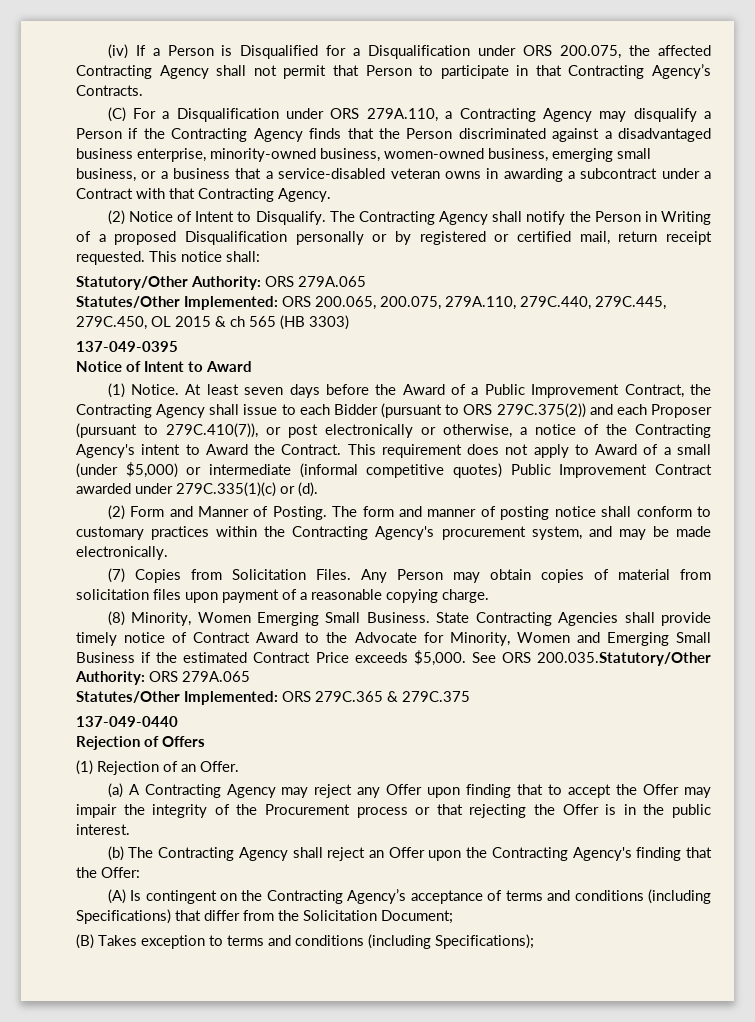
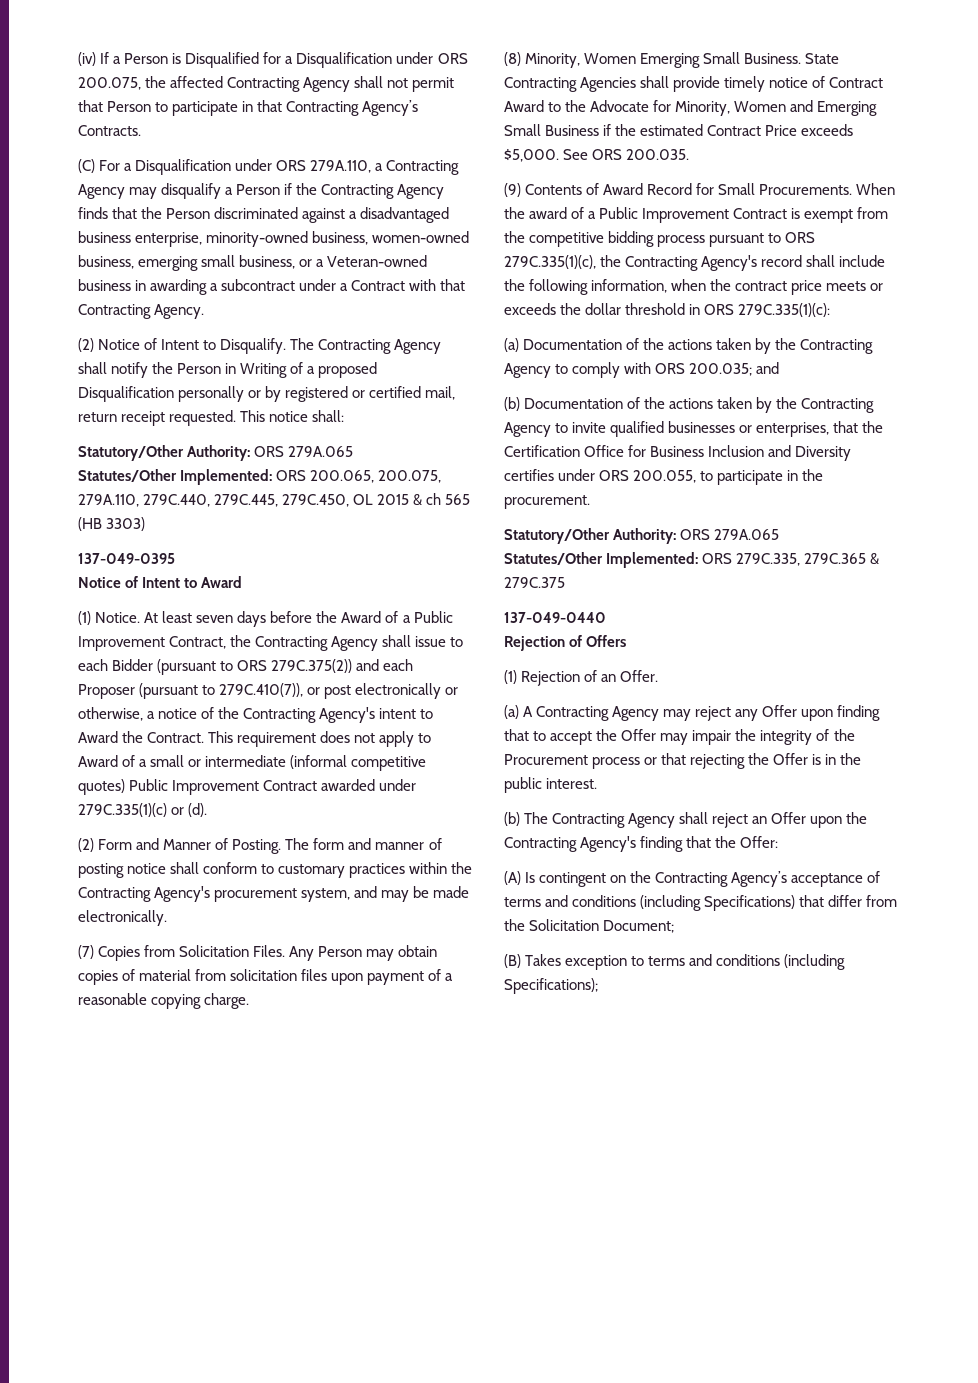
- (C) For a Disqualification under ORS 279A.110, a Contracting Agency may disqualify a Person if the Contracting Agency finds that the Person discriminated against a disadvantaged business enterprise, minority-owned business, women-owned business, emerging small business, or a business that a service-disabled veteran owns in awarding a subcontract under a Contract with that Contracting Agency.
+ (C) For a Disqualification under ORS 279A.110, a Contracting Agency may disqualify a Person if the Contracting Agency finds that the Person discriminated against a disadvantaged business enterprise, minority-owned business, women-owned business, emerging small business, or a Veteran-owned business in awarding a subcontract under a Contract with that Contracting Agency.
- This requirement does not apply to Award of a small (under $5,000) or intermediate (informal competitive quotes) Public Improvement Contract awarded under 279C.335(1)(c) or (d).
+ This requirement does not apply to Award of a small or intermediate (informal competitive quotes) Public Improvement Contract awarded under 279C.335(1)(c) or (d).
- See ORS 200.035.Statutory/Other Authority: ORS 279A.065
- Statutes/Other Implemented: ORS 279C.365 & 279C.375
+ See ORS 200.035.
+ (9) Contents of Award Record for Small Procurements. When the award of a Public Improvement Contract is exempt from the competitive bidding process pursuant to ORS 279C.335(1)(c), the Contracting Agency's record shall include the following information, when the contract price meets or exceeds the dollar threshold in ORS 279C.335(1)(c):
+ (a) Documentation of the actions taken by the Contracting Agency to comply with ORS 200.035; and
+ (b) Documentation of the actions taken by the Contracting Agency to invite qualified businesses or enterprises, that the Certification Office for Business Inclusion and Diversity certifies under ORS 200.055, to participate in the procurement.
+ Statutory/Other Authority: ORS 279A.065
+ Statutes/Other Implemented: ORS 279C.335, 279C.365 & 279C.375

